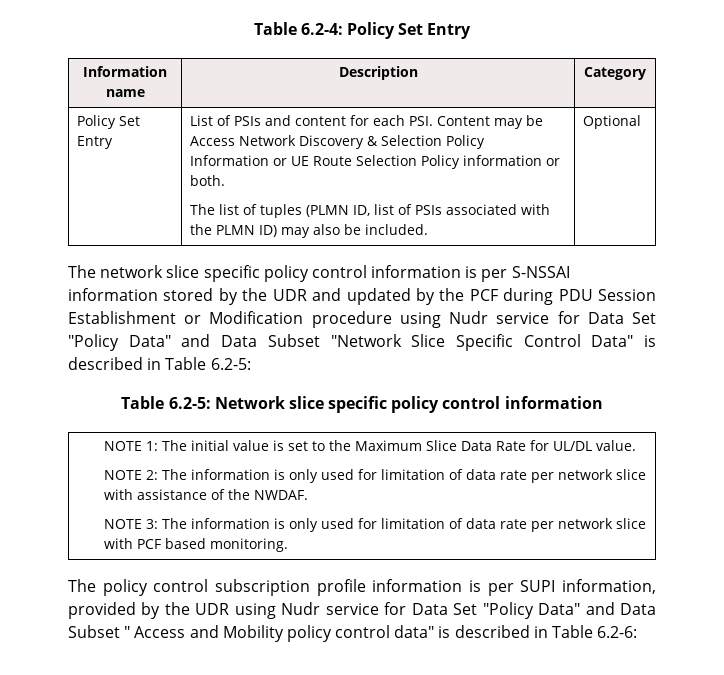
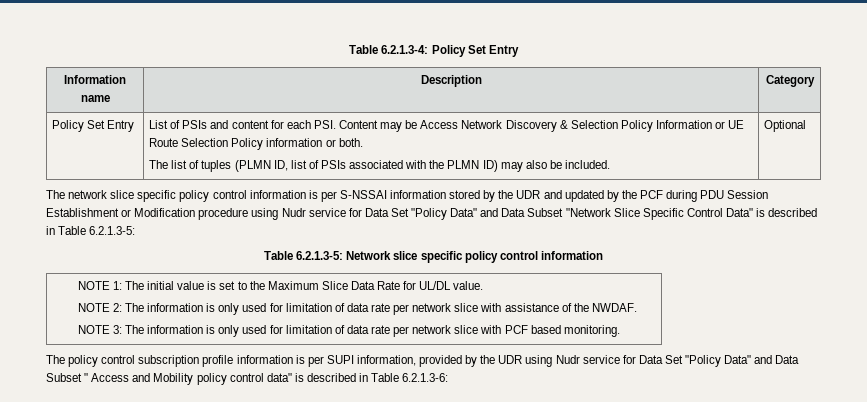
- Table 6.2-4: Policy Set Entry
+ Table 6.2.1.3-4: Policy Set Entry
- The network slice specific policy control information is per S-NSSAI information stored by the UDR and updated by the PCF during PDU Session Establishment or Modification procedure using Nudr service for Data Set "Policy Data" and Data Subset "Network Slice Specific Control Data" is described in Table 6.2-5:
- Table 6.2-5: Network slice specific policy control information
+ The network slice specific policy control information is per S-NSSAI information stored by the UDR and updated by the PCF during PDU Session Establishment or Modification procedure using Nudr service for Data Set "Policy Data" and Data Subset "Network Slice Specific Control Data" is described in Table 6.2.1.3-5:
+ Table 6.2.1.3-5: Network slice specific policy control information
- The policy control subscription profile information is per SUPI information, provided by the UDR using Nudr service for Data Set "Policy Data" and Data Subset " Access and Mobility policy control data" is described in Table 6.2-6:
+ The policy control subscription profile information is per SUPI information, provided by the UDR using Nudr service for Data Set "Policy Data" and Data Subset " Access and Mobility policy control data" is described in Table 6.2.1.3-6:

